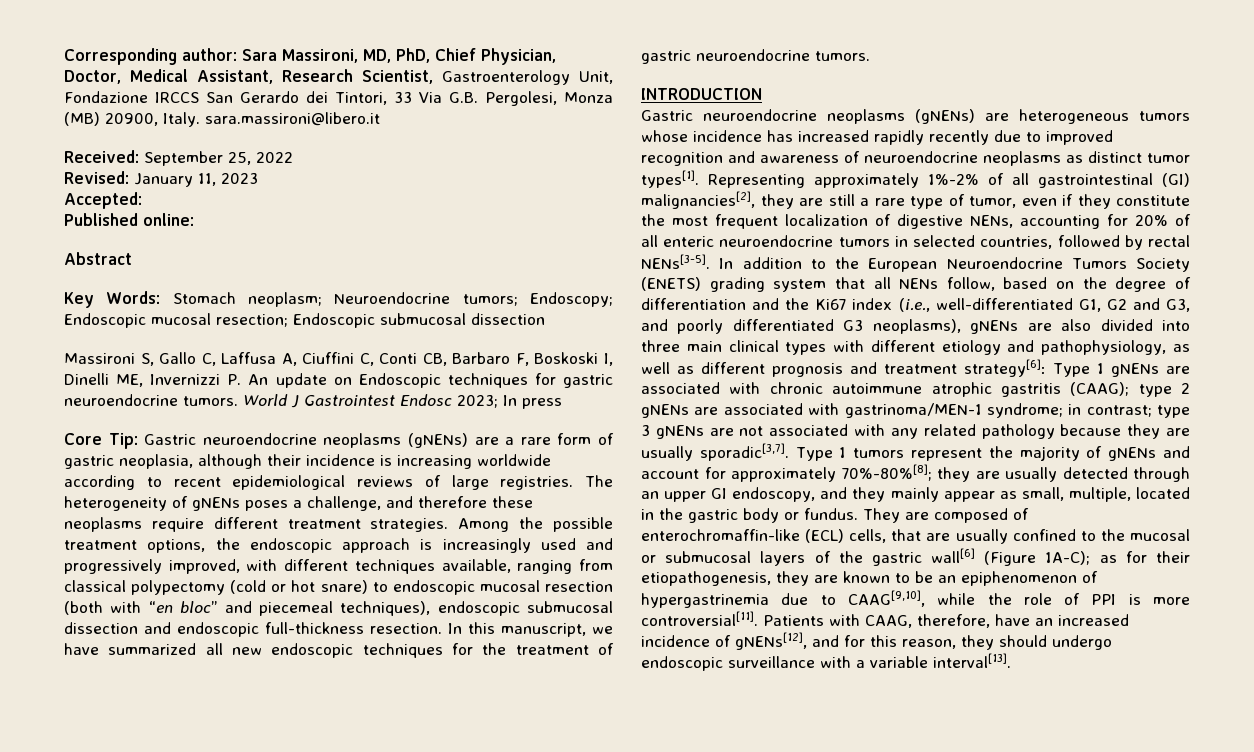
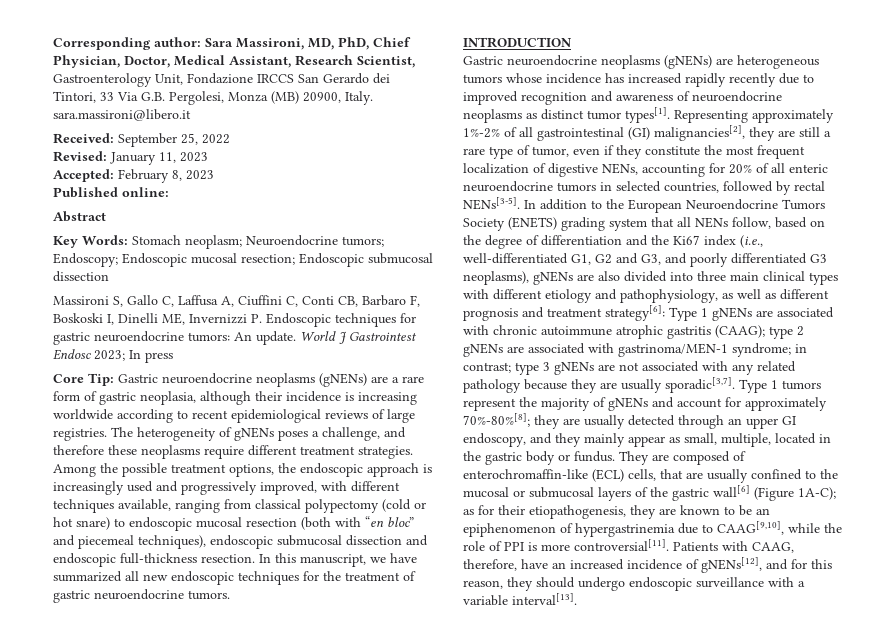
- Accepted:
+ Accepted: February 8, 2023
- Massironi S, Gallo C, Laffusa A, Ciuffini C, Conti CB, Barbaro F, Boskoski I, Dinelli ME, Invernizzi P. An update on Endoscopic techniques for gastric neuroendocrine tumors.
+ Massironi S, Gallo C, Laffusa A, Ciuffini C, Conti CB, Barbaro F, Boskoski I, Dinelli ME, Invernizzi P. Endoscopic techniques for gastric neuroendocrine tumors: An update.

